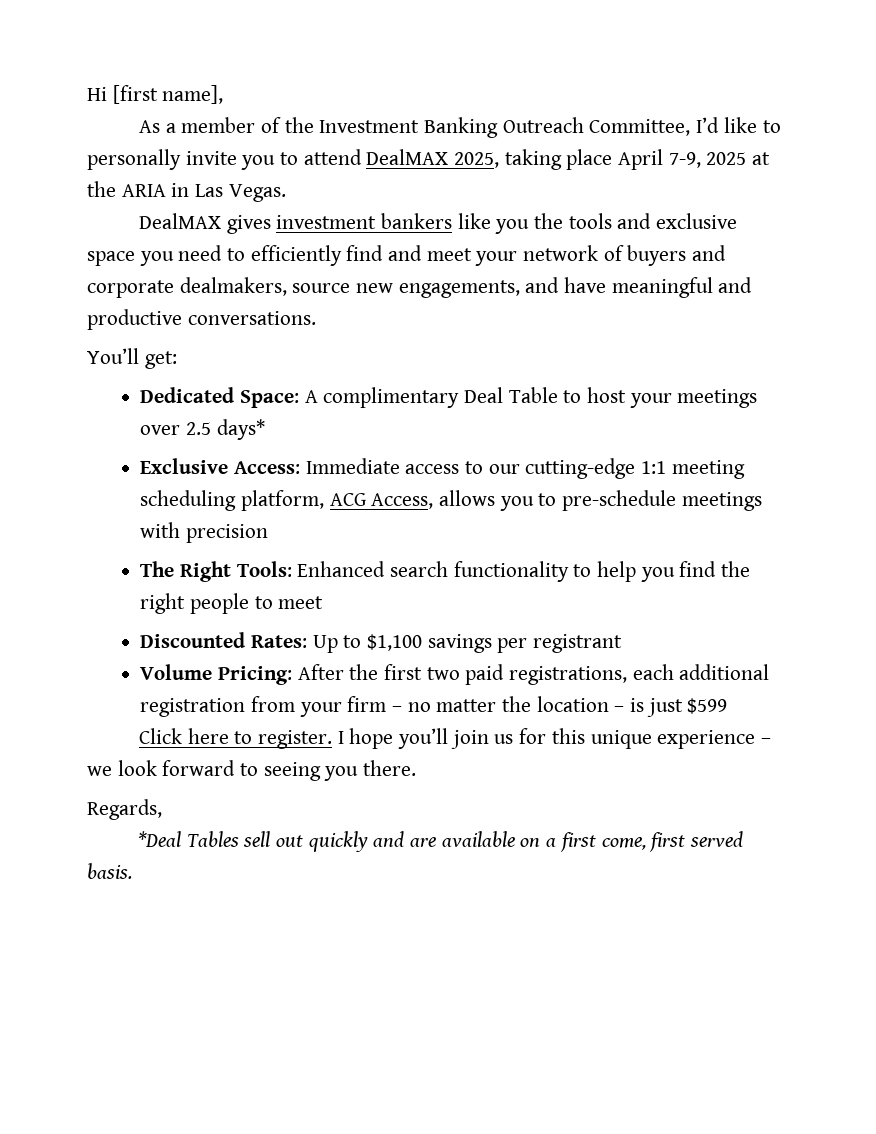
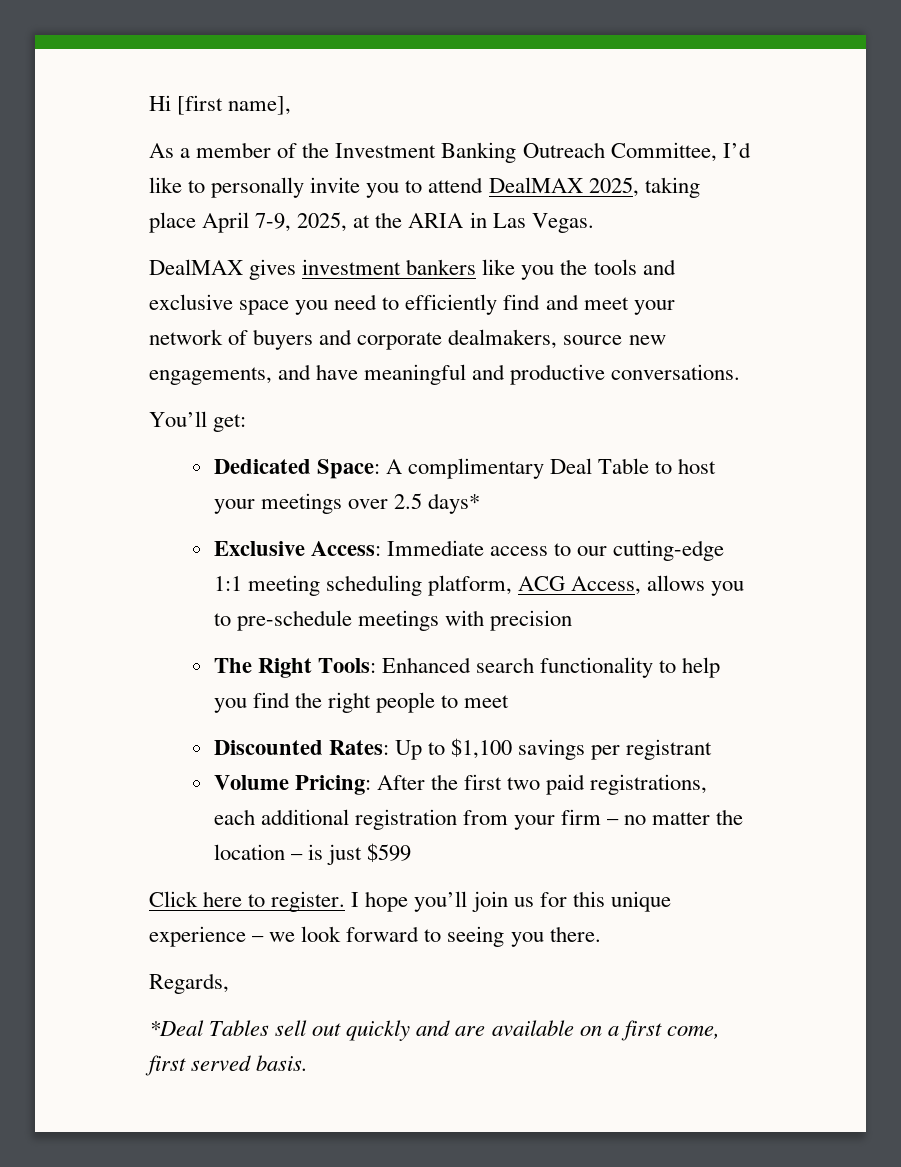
- As a member of the Investment Banking Outreach Committee, I’d like to personally invite you to attend DealMAX 2025, taking place April 7-9, 2025 at the ARIA in Las Vegas.
+ As a member of the Investment Banking Outreach Committee, I’d like to personally invite you to attend DealMAX 2025, taking place April 7-9, 2025, at the ARIA in Las Vegas.

